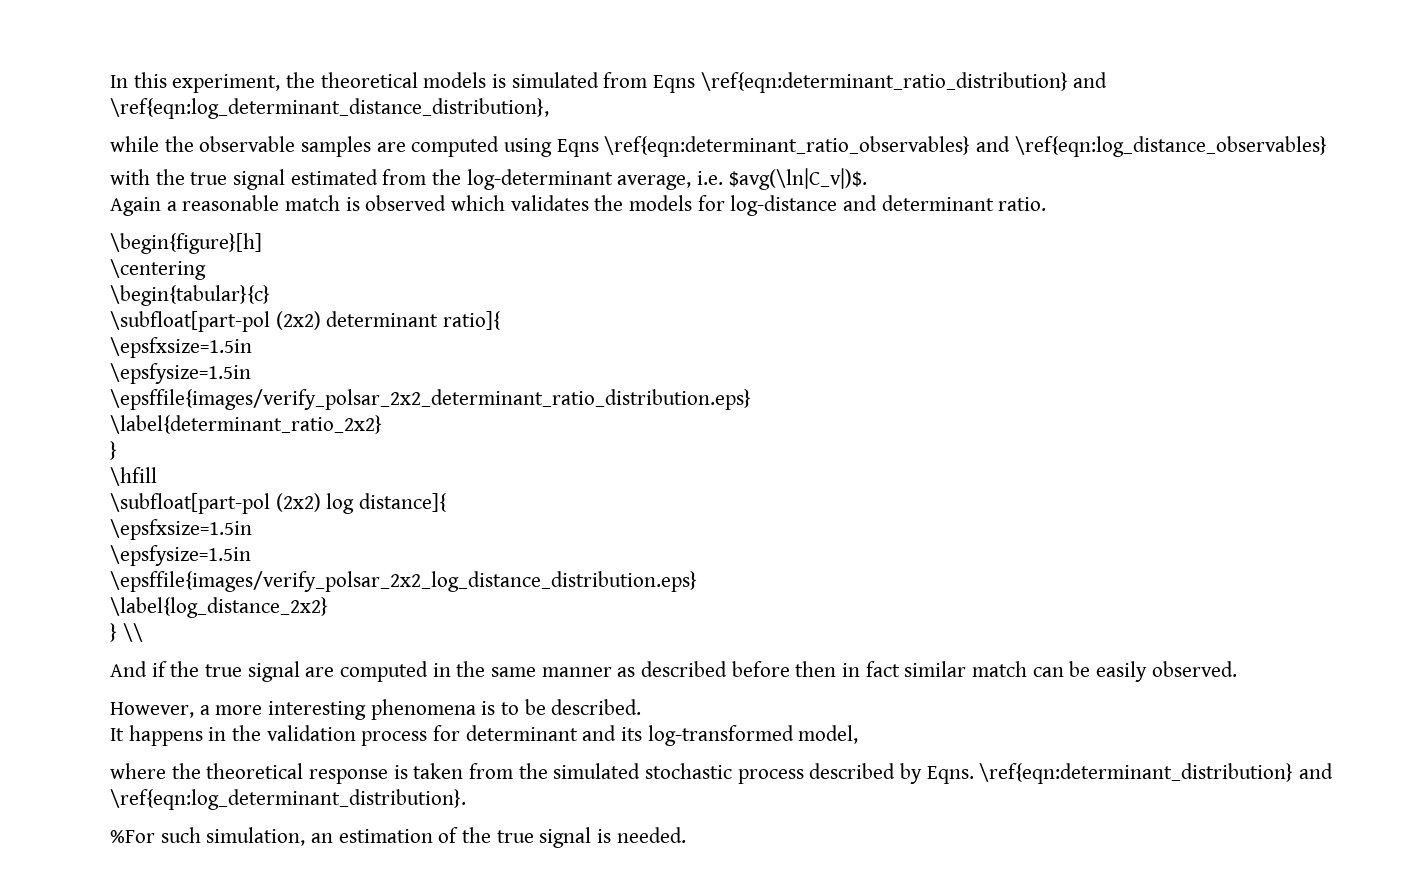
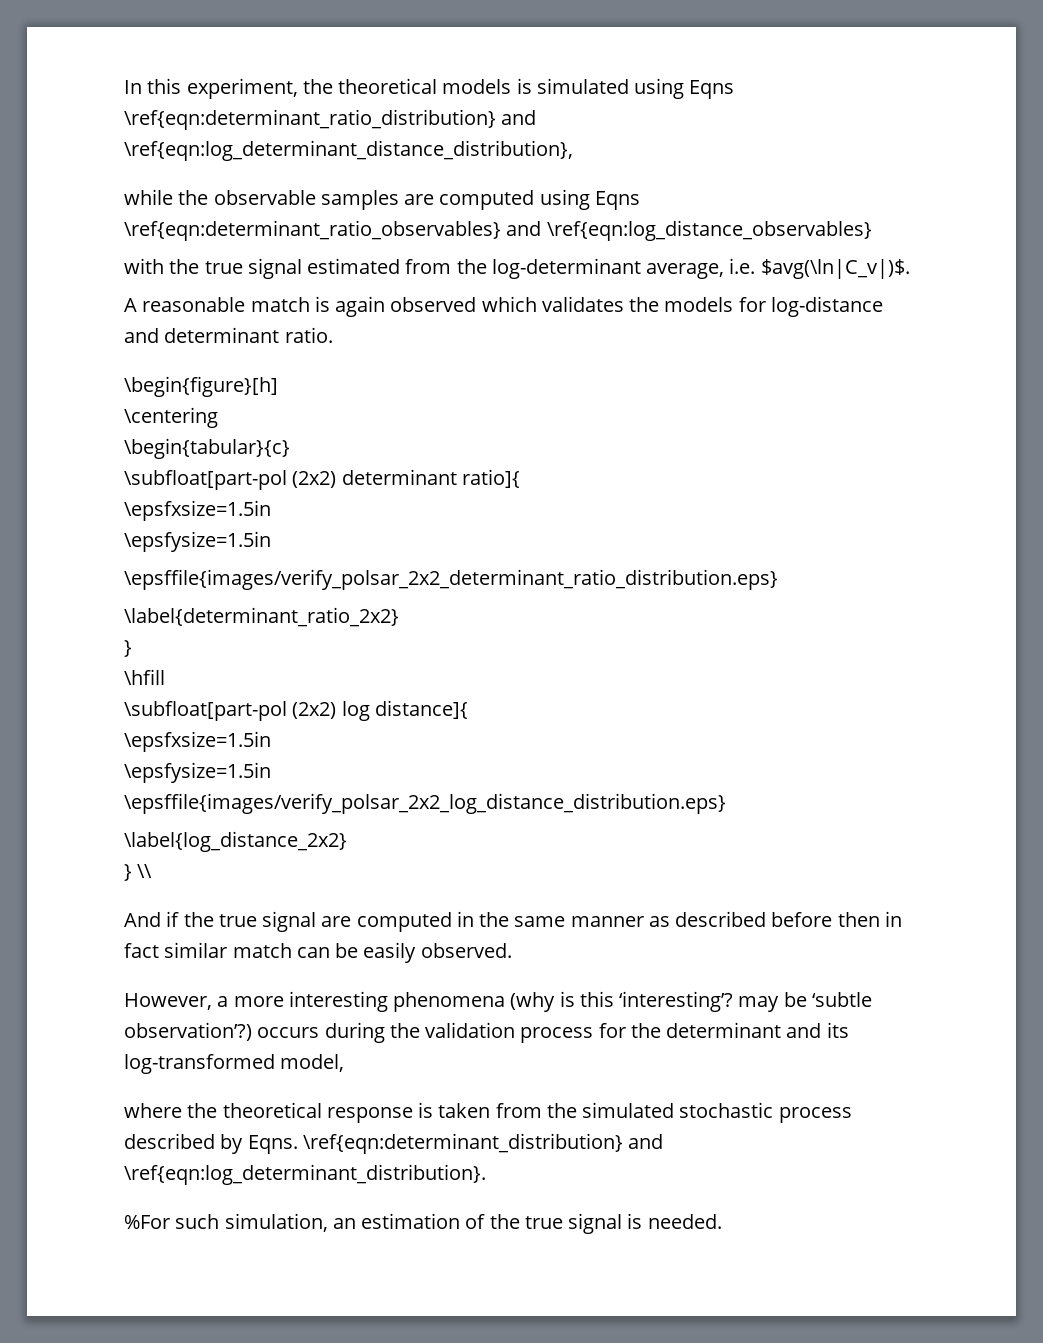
- In this experiment, the theoretical models is simulated from Eqns \ref{eqn:determinant_ratio_distribution} and \ref{eqn:log_determinant_distance_distribution},
+ In this experiment, the theoretical models is simulated using Eqns \ref{eqn:determinant_ratio_distribution} and \ref{eqn:log_determinant_distance_distribution},
- Again a reasonable match is observed which validates the models for log-distance and determinant ratio.
+ A reasonable match is again observed which validates the models for log-distance and determinant ratio.
- However, a more interesting phenomena is to be described.
- It happens in the validation process for determinant and its log-transformed model,
+ However, a more interesting phenomena (why is this ‘interesting’? may be ‘subtle observation’?) occurs during the validation process for the determinant and its log-transformed model,

